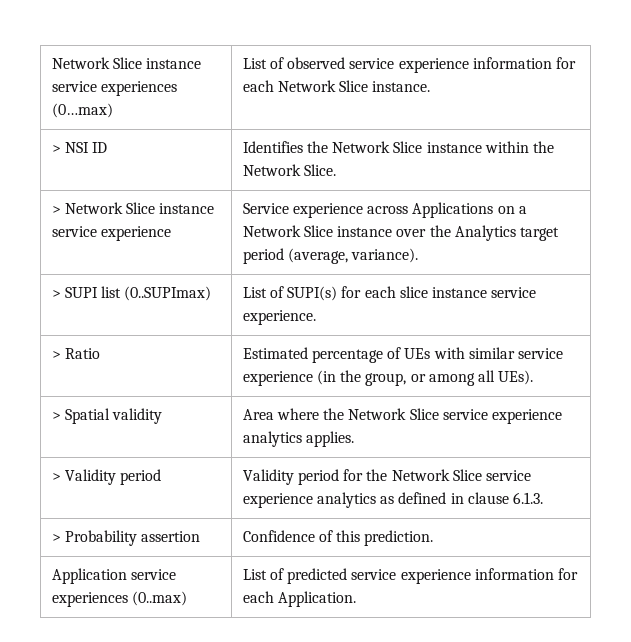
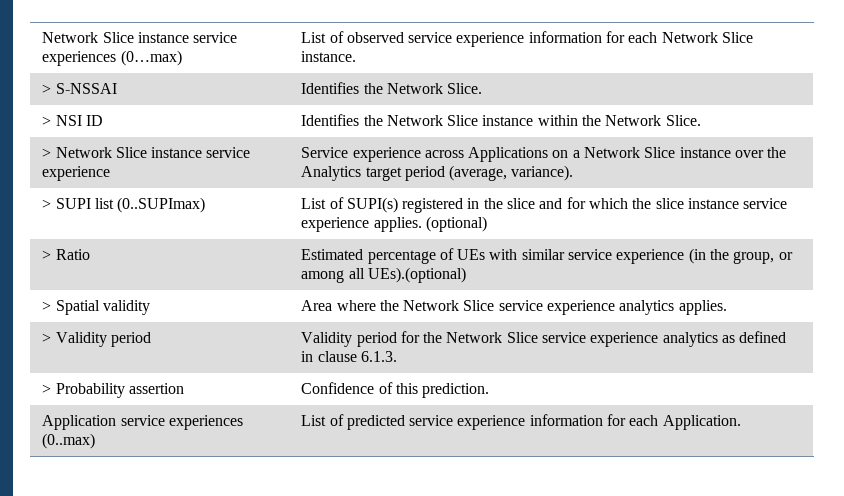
+ > S-NSSAI | Identifies the Network Slice.
- > SUPI list (0..SUPImax) | List of SUPI(s) for each slice instance service experience.
+ > SUPI list (0..SUPImax) | List of SUPI(s) registered in the slice and for which the slice instance service experience applies. (optional)
- > Ratio | Estimated percentage of UEs with similar service experience (in the group, or among all UEs).
+ > Ratio | Estimated percentage of UEs with similar service experience (in the group, or among all UEs).(optional)

